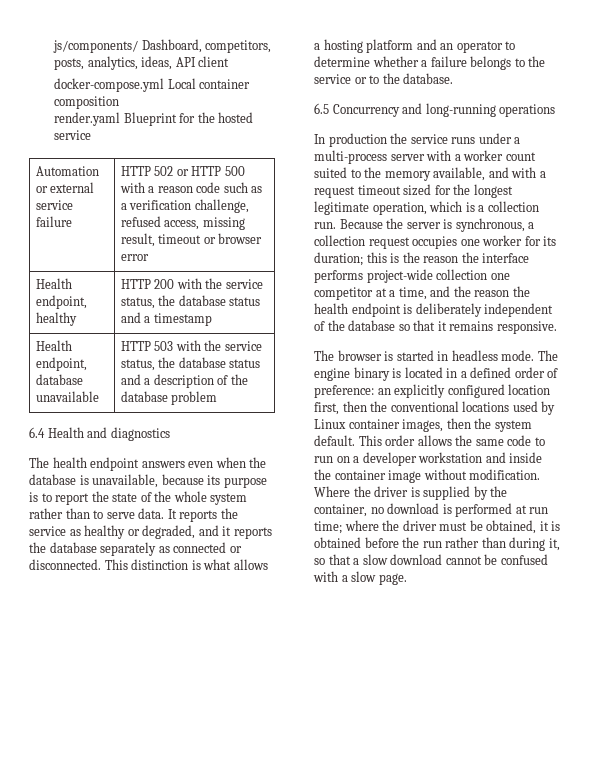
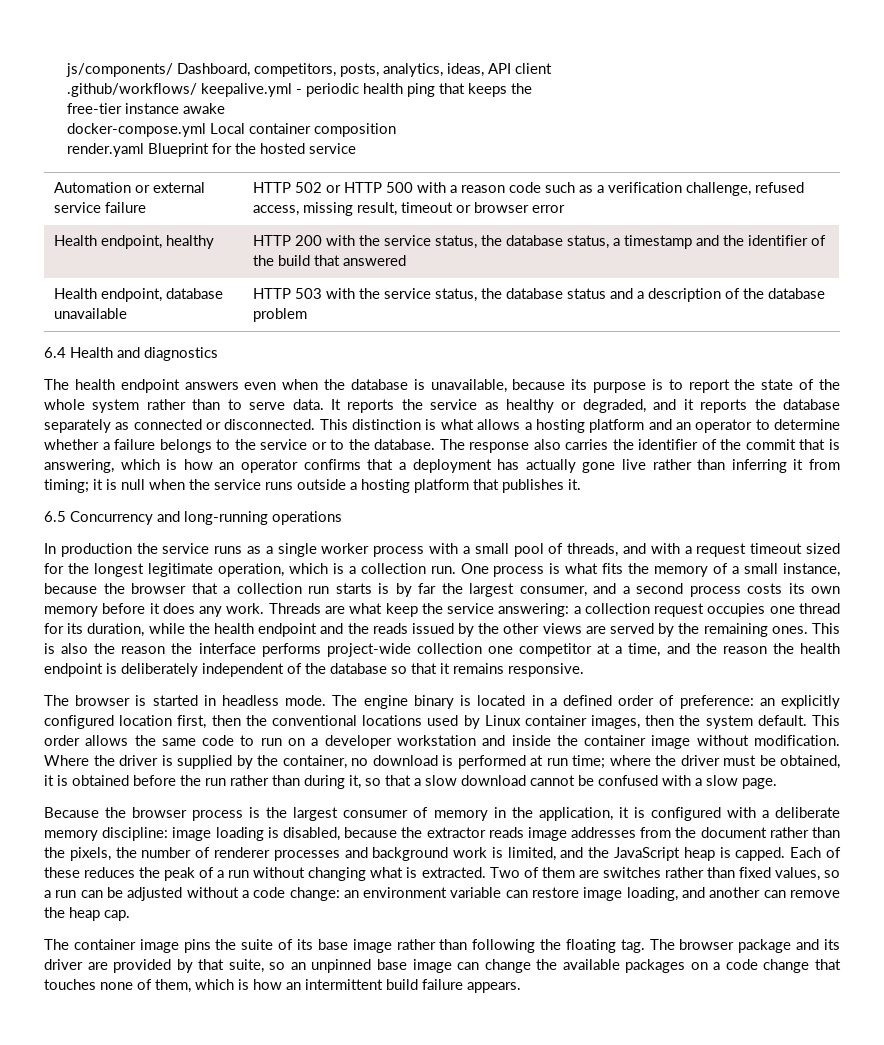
+ .github/workflows/ keepalive.yml - periodic health ping that keeps the
+ free-tier instance awake
- Health endpoint, healthy | HTTP 200 with the service status, the database status and a timestamp
+ Health endpoint, healthy | HTTP 200 with the service status, the database status, a timestamp and the identifier of the build that answered
+ The response also carries the identifier of the commit that is answering, which is how an operator confirms that a deployment has actually gone live rather than inferring it from timing; it is null when the service runs outside a hosting platform that publishes it.
- In production the service runs under a multi-process server with a worker count suited to the memory available, and with a request timeout sized for the longest legitimate operation, which is a collection run.
+ In production the service runs as a single worker process with a small pool of threads, and with a request timeout sized for the longest legitimate operation, which is a collection run.
- Because the server is synchronous, a collection request occupies one worker for its duration; this is the reason the interface performs project-wide collection one competitor at a time, and the reason the health endpoint is deliberately independent of the database so that it remains responsive.
+ One process is what fits the memory of a small instance, because the browser that a collection run starts is by far the largest consumer, and a second process costs its own memory before it does any work. Threads are what keep the service answering: a collection request occupies one thread for its duration, while the health endpoint and the reads issued by the other views are served by the remaining ones. This is also the reason the interface performs project-wide collection one competitor at a time, and the reason the health endpoint is deliberately independent of the database so that it remains responsive.
+ Because the browser process is the largest consumer of memory in the application, it is configured with a deliberate memory discipline: image loading is disabled, because the extractor reads image addresses from the document rather than the pixels, the number of renderer processes and background work is limited, and the JavaScript heap is capped. Each of these reduces the peak of a run without changing what is extracted. Two of them are switches rather than fixed values, so a run can be adjusted without a code change: an environment variable can restore image loading, and another can remove the heap cap.
+ The container image pins the suite of its base image rather than following the floating tag. The browser package and its driver are provided by that suite, so an unpinned base image can change the available packages on a code change that touches none of them, which is how an intermittent build failure appears.

